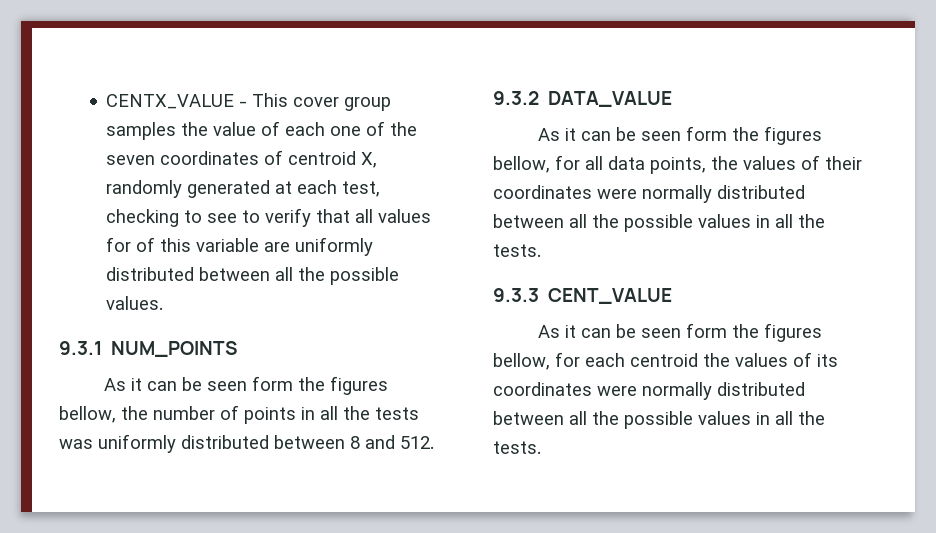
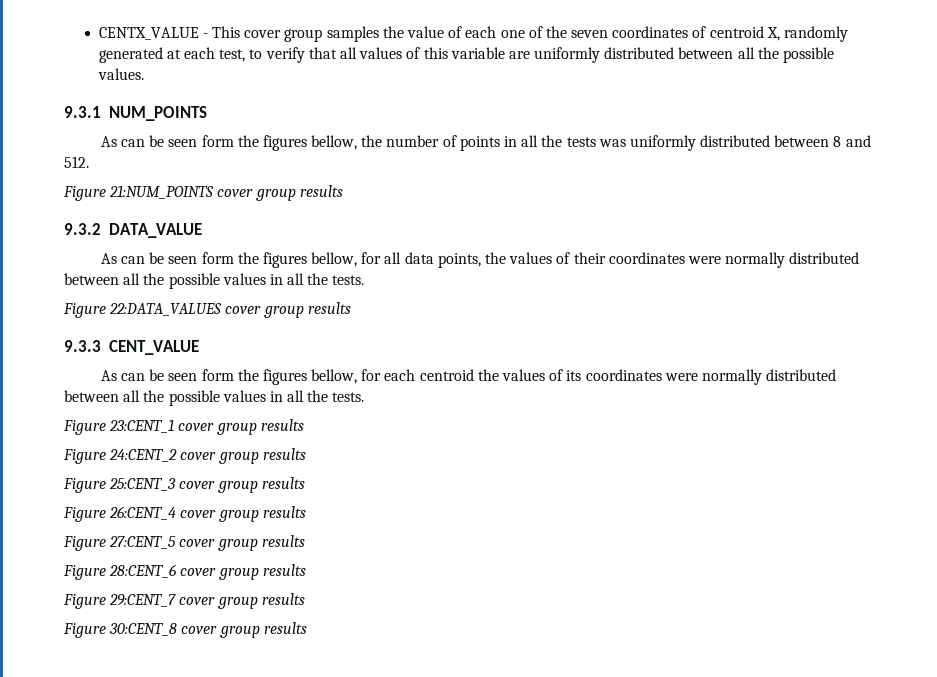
- CENTX_VALUE - This cover group samples the value of each one of the seven coordinates of centroid X, randomly generated at each test, checking to see to verify that all values for of this variable are uniformly distributed between all the possible values.
+ CENTX_VALUE - This cover group samples the value of each one of the seven coordinates of centroid X, randomly generated at each test, to verify that all values of this variable are uniformly distributed between all the possible values.
- As it can be seen form the figures bellow, the number of points in all the tests was uniformly distributed between 8 and 512.
+ As can be seen form the figures bellow, the number of points in all the tests was uniformly distributed between 8 and 512.
+ Figure 21:NUM_POINTS cover group results
- As it can be seen form the figures bellow, for all data points, the values of their coordinates were normally distributed between all the possible values in all the tests.
+ As can be seen form the figures bellow, for all data points, the values of their coordinates were normally distributed between all the possible values in all the tests.
+ Figure 22:DATA_VALUES cover group results
- As it can be seen form the figures bellow, for each centroid the values of its coordinates were normally distributed between all the possible values in all the tests.
+ As can be seen form the figures bellow, for each centroid the values of its coordinates were normally distributed between all the possible values in all the tests.
+ Figure 23:CENT_1 cover group results
+ Figure 24:CENT_2 cover group results
+ Figure 25:CENT_3 cover group results
+ Figure 26:CENT_4 cover group results
+ Figure 27:CENT_5 cover group results
+ Figure 28:CENT_6 cover group results
+ Figure 29:CENT_7 cover group results
+ Figure 30:CENT_8 cover group results

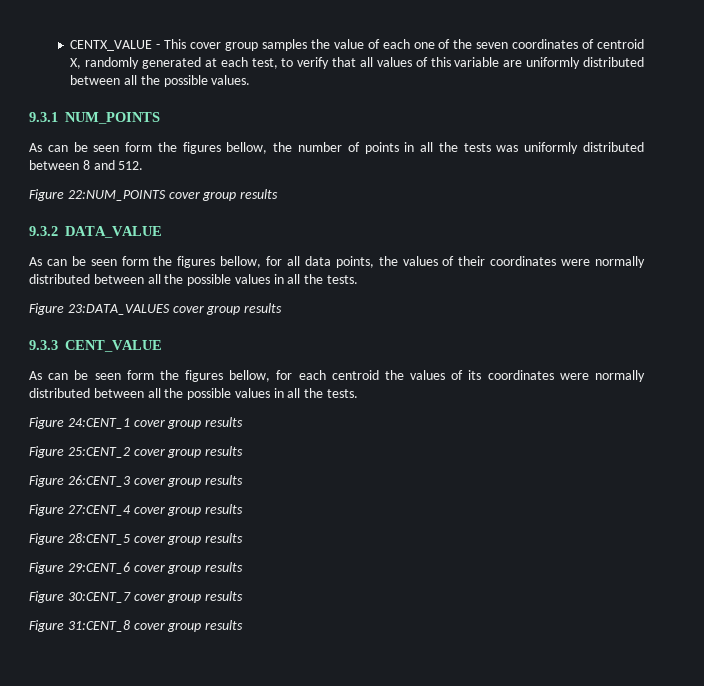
- Figure 21:NUM_POINTS cover group results
+ Figure 22:NUM_POINTS cover group results
- Figure 22:DATA_VALUES cover group results
+ Figure 23:DATA_VALUES cover group results
- Figure 23:CENT_1 cover group results
- Figure 24:CENT_2 cover group results
- Figure 25:CENT_3 cover group results
- Figure 26:CENT_4 cover group results
- Figure 27:CENT_5 cover group results
- Figure 28:CENT_6 cover group results
- Figure 29:CENT_7 cover group results
- Figure 30:CENT_8 cover group results
+ Figure 24:CENT_1 cover group results
+ Figure 25:CENT_2 cover group results
+ Figure 26:CENT_3 cover group results
+ Figure 27:CENT_4 cover group results
+ Figure 28:CENT_5 cover group results
+ Figure 29:CENT_6 cover group results
+ Figure 30:CENT_7 cover group results
+ Figure 31:CENT_8 cover group results

